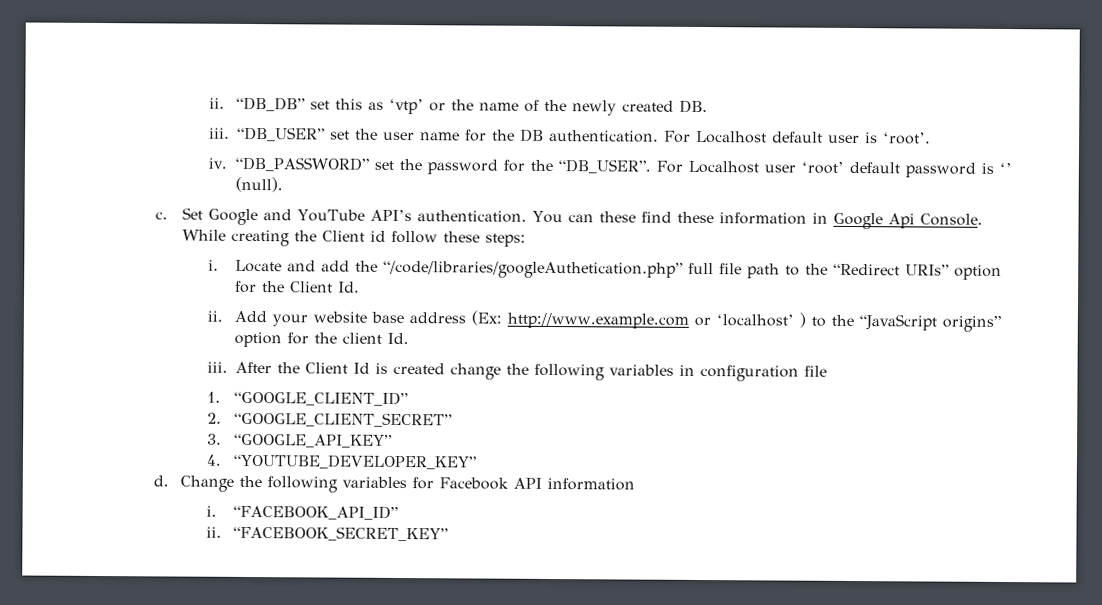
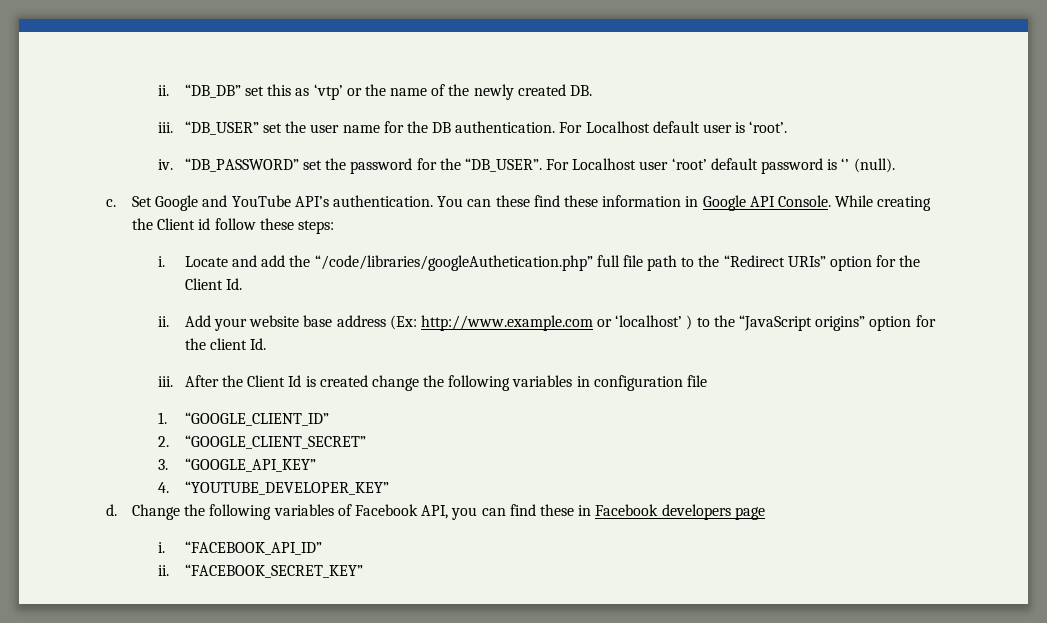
- You can these find these information in Google Api Console.
+ You can these find these information in Google API Console.
- Change the following variables for Facebook API information
+ Change the following variables of Facebook API, you can find these in Facebook developers page

